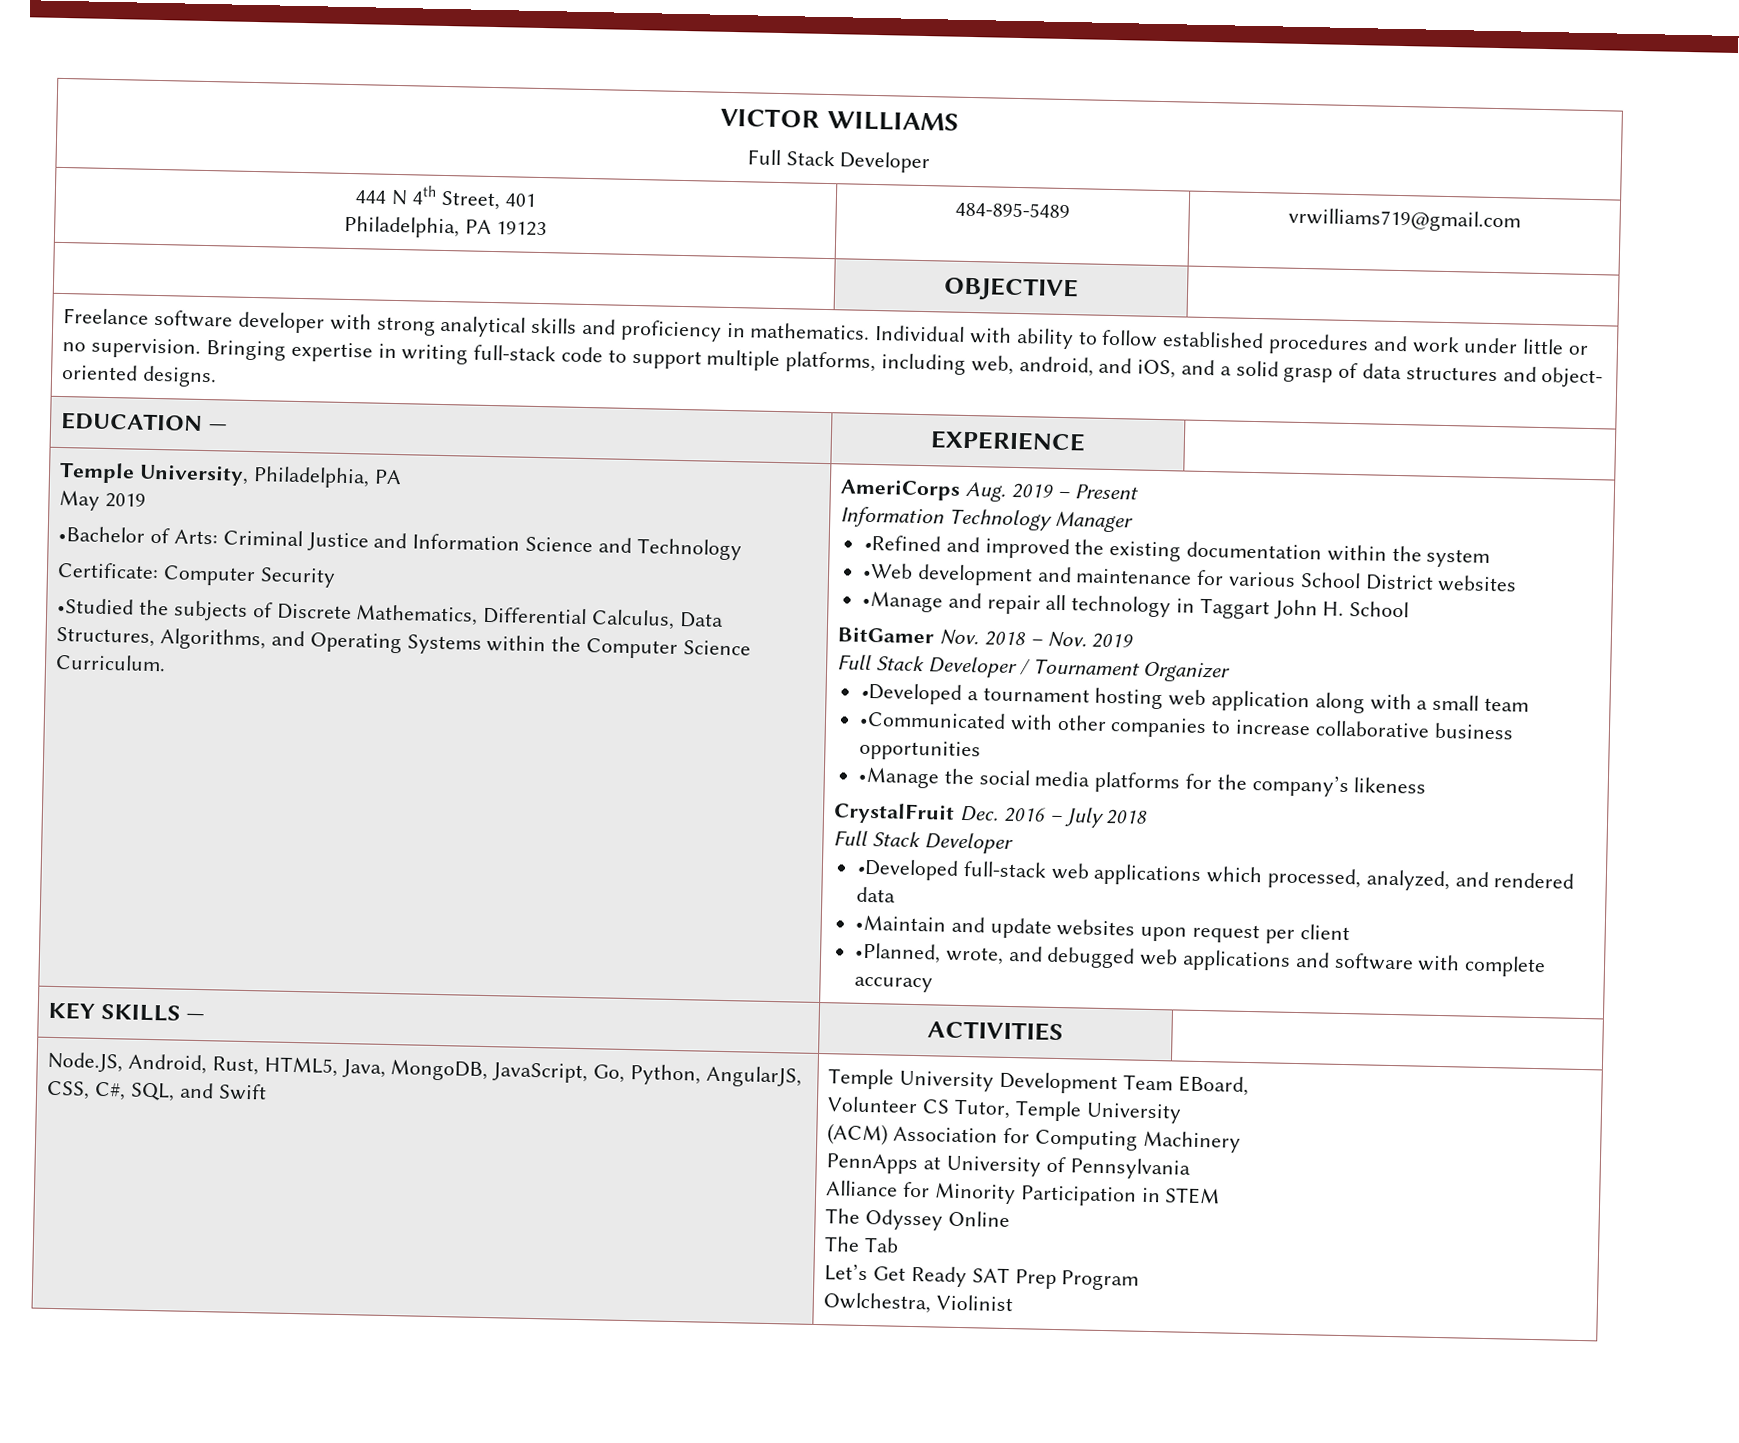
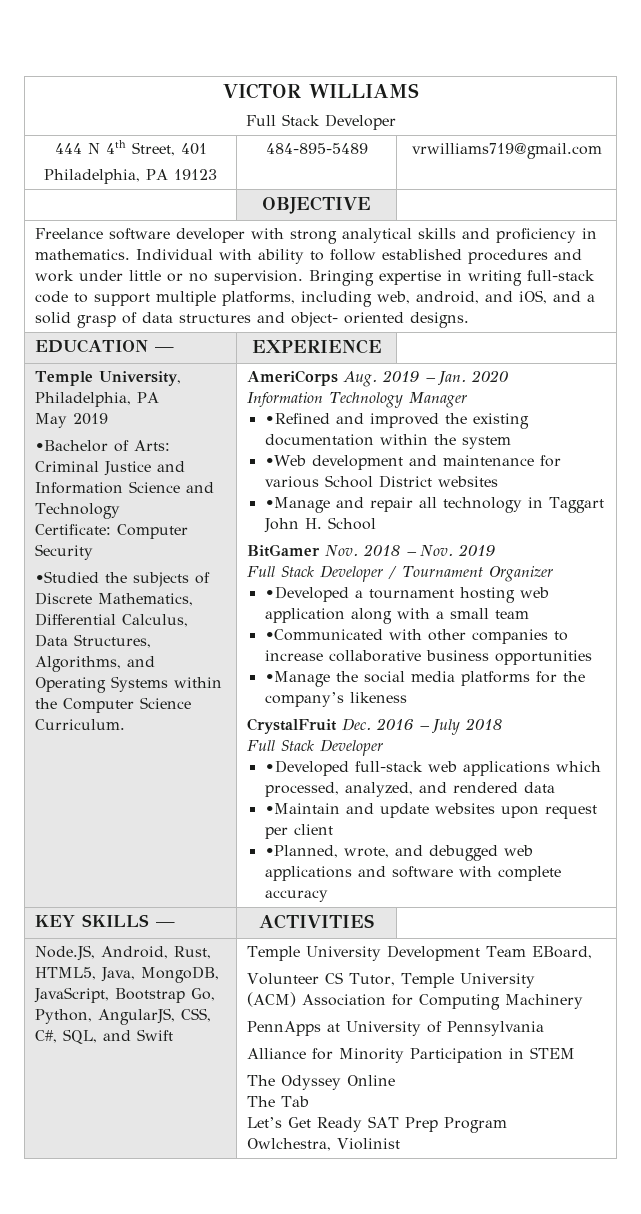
- AmeriCorps Aug. 2019 – Present
+ AmeriCorps Aug. 2019 – Jan. 2020
- Node.JS, Android, Rust, HTML5, Java, MongoDB, JavaScript, Go, Python, AngularJS, CSS, C#, SQL, and Swift
+ Node.JS, Android, Rust, HTML5, Java, MongoDB, JavaScript, Bootstrap Go, Python, AngularJS, CSS, C#, SQL, and Swift

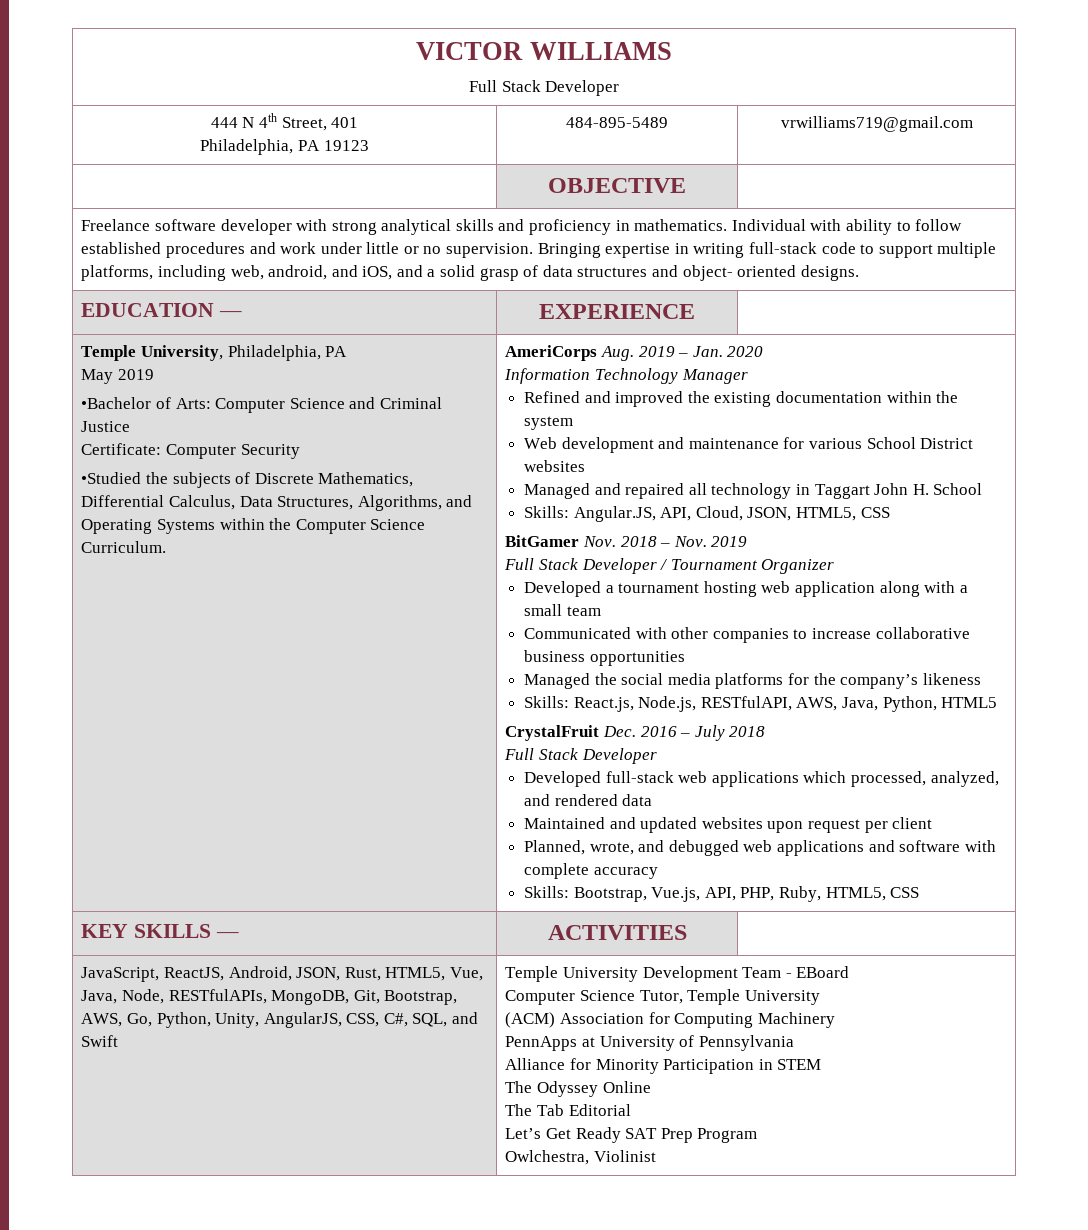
- •Bachelor of Arts: Criminal Justice and Information Science and Technology
+ •Bachelor of Arts: Computer Science and Criminal Justice
- •Refined and improved the existing documentation within the system
+ Refined and improved the existing documentation within the system
- •Web development and maintenance for various School District websites
+ Web development and maintenance for various School District websites
- •Manage and repair all technology in Taggart John H. School
+ Managed and repaired all technology in Taggart John H. School
+ Skills: Angular.JS, API, Cloud, JSON, HTML5, CSS
- •Developed a tournament hosting web application along with a small team
+ Developed a tournament hosting web application along with a small team
- •Communicated with other companies to increase collaborative business opportunities
+ Communicated with other companies to increase collaborative business opportunities
- •Manage the social media platforms for the company’s likeness
+ Managed the social media platforms for the company’s likeness
+ Skills: React.js, Node.js, RESTfulAPI, AWS, Java, Python, HTML5
- •Developed full-stack web applications which processed, analyzed, and rendered data
+ Developed full-stack web applications which processed, analyzed, and rendered data
- •Maintain and update websites upon request per client
+ Maintained and updated websites upon request per client
- •Planned, wrote, and debugged web applications and software with complete accuracy
+ Planned, wrote, and debugged web applications and software with complete accuracy
+ Skills: Bootstrap, Vue.js, API, PHP, Ruby, HTML5, CSS
  KEY SKILLS — | ACTIVITIES |
- Node.JS, Android, Rust, HTML5, Java, MongoDB, JavaScript, Bootstrap Go, Python, AngularJS, CSS, C#, SQL, and Swift
+ JavaScript, ReactJS, Android, JSON, Rust, HTML5, Vue, Java, Node, RESTfulAPIs, MongoDB, Git, Bootstrap, AWS, Go, Python, Unity, AngularJS, CSS, C#, SQL, and Swift
- Temple University Development Team EBoard,
- Volunteer CS Tutor, Temple University
+ Temple University Development Team - EBoard
+ Computer Science Tutor, Temple University
- The Tab
+ The Tab Editorial

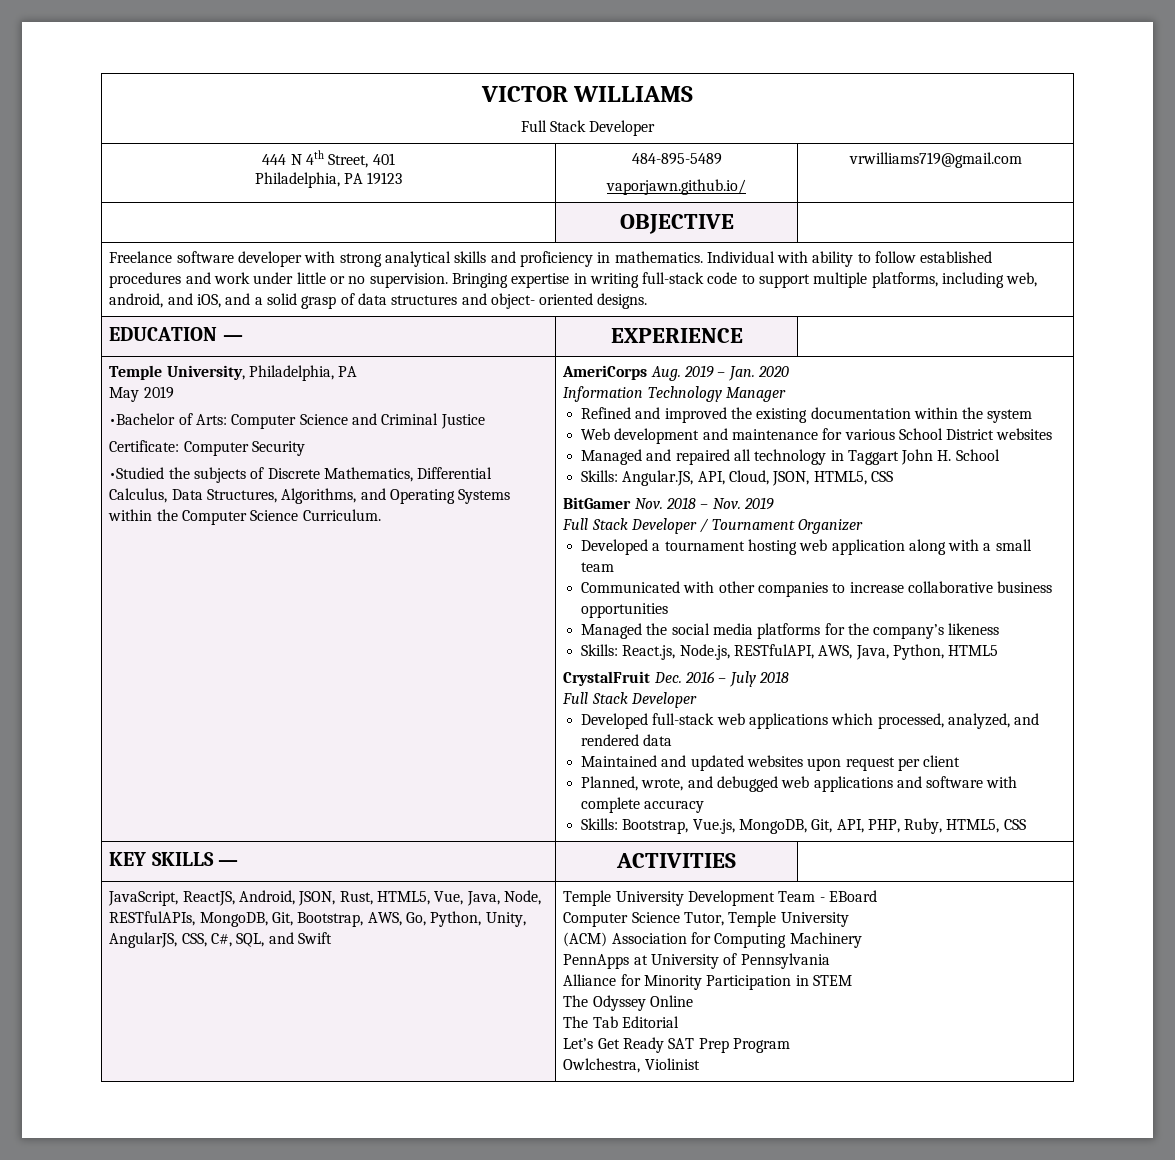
  444 N 4th Street, 401
- Philadelphia, PA 19123 | 484-895-5489 | vrwilliams719@gmail.com
+ Philadelphia, PA 19123 | 484-895-5489
+ vaporjawn.github.io/ | vrwilliams719@gmail.com
- Skills: Bootstrap, Vue.js, API, PHP, Ruby, HTML5, CSS
+ Skills: Bootstrap, Vue.js, MongoDB, Git, API, PHP, Ruby, HTML5, CSS

